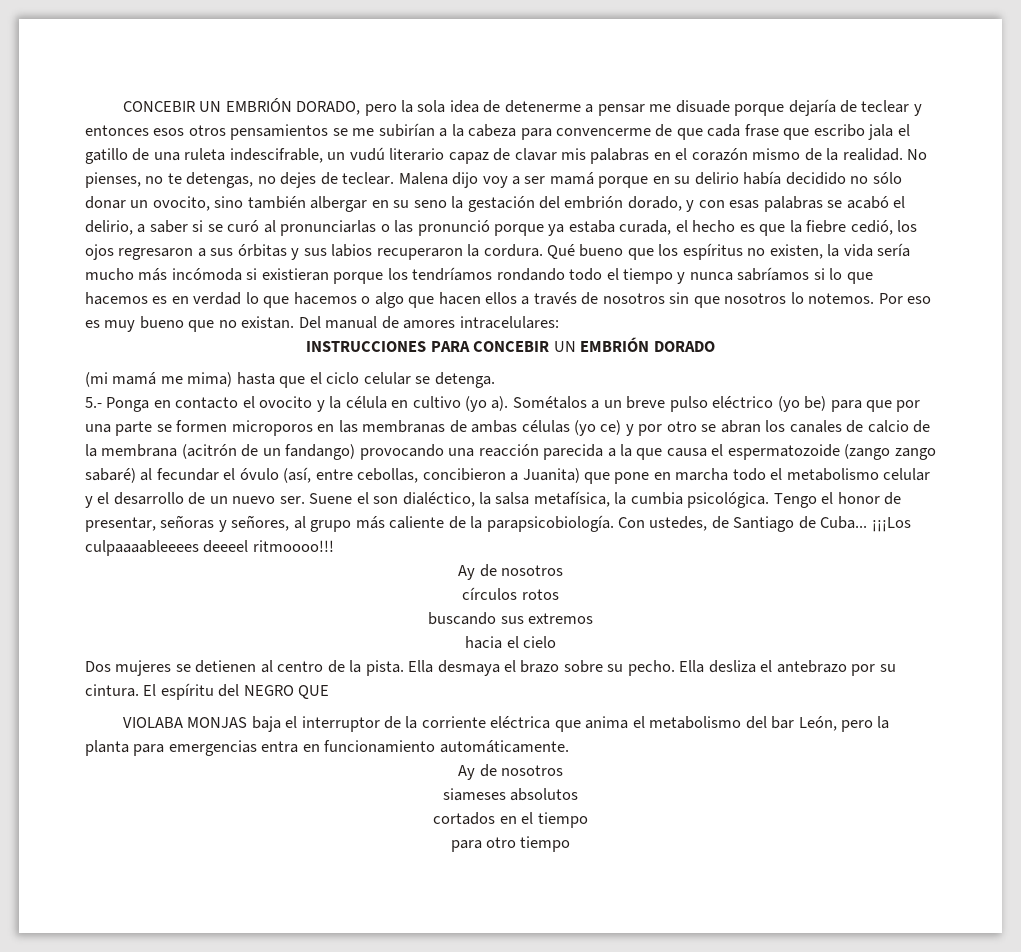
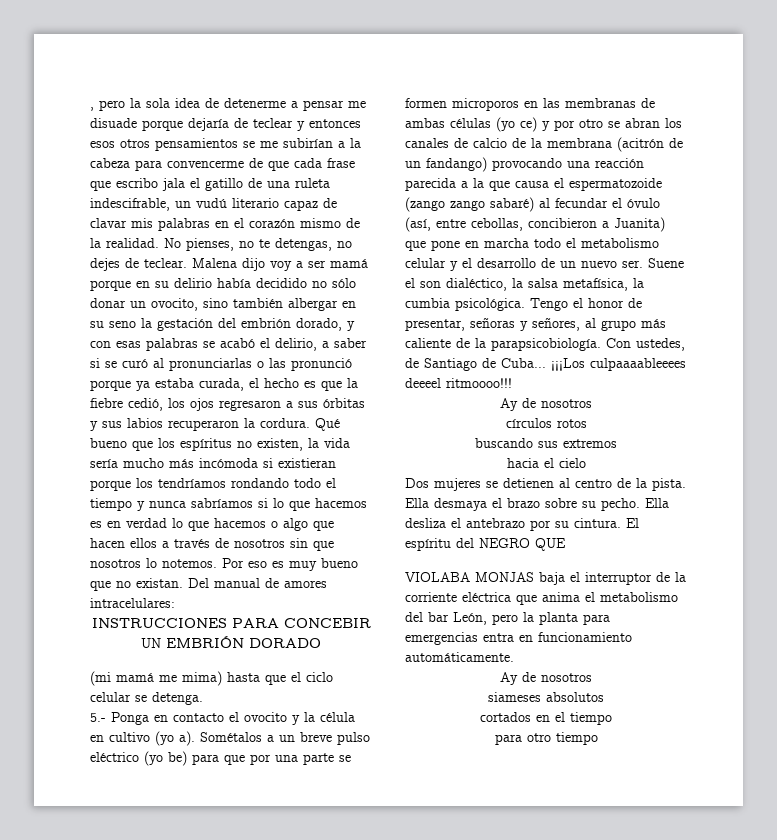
- CONCEBIR UN EMBRIÓN DORADO, pero la sola idea de detenerme a pensar me disuade porque dejaría de teclear y entonces esos otros pensamientos se me subirían a la cabeza para convencerme de que cada frase que escribo jala el gatillo de una ruleta indescifrable, un vudú literario capaz de clavar mis palabras en el corazón mismo de la realidad.
+ , pero la sola idea de detenerme a pensar me disuade porque dejaría de teclear y entonces esos otros pensamientos se me subirían a la cabeza para convencerme de que cada frase que escribo jala el gatillo de una ruleta indescifrable, un vudú literario capaz de clavar mis palabras en el corazón mismo de la realidad.

